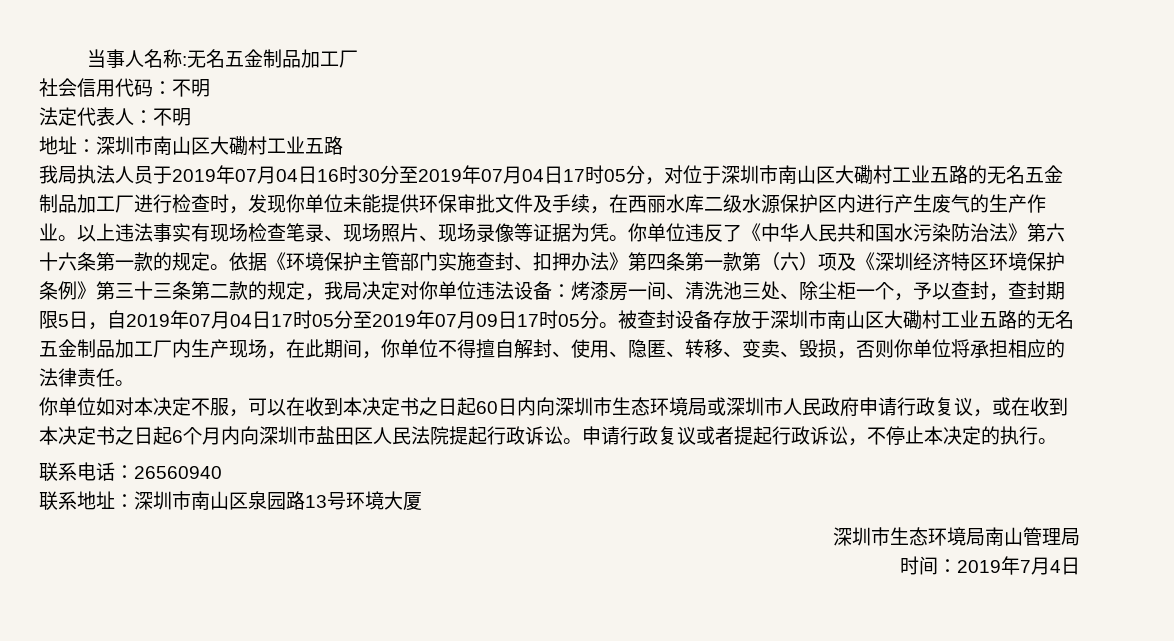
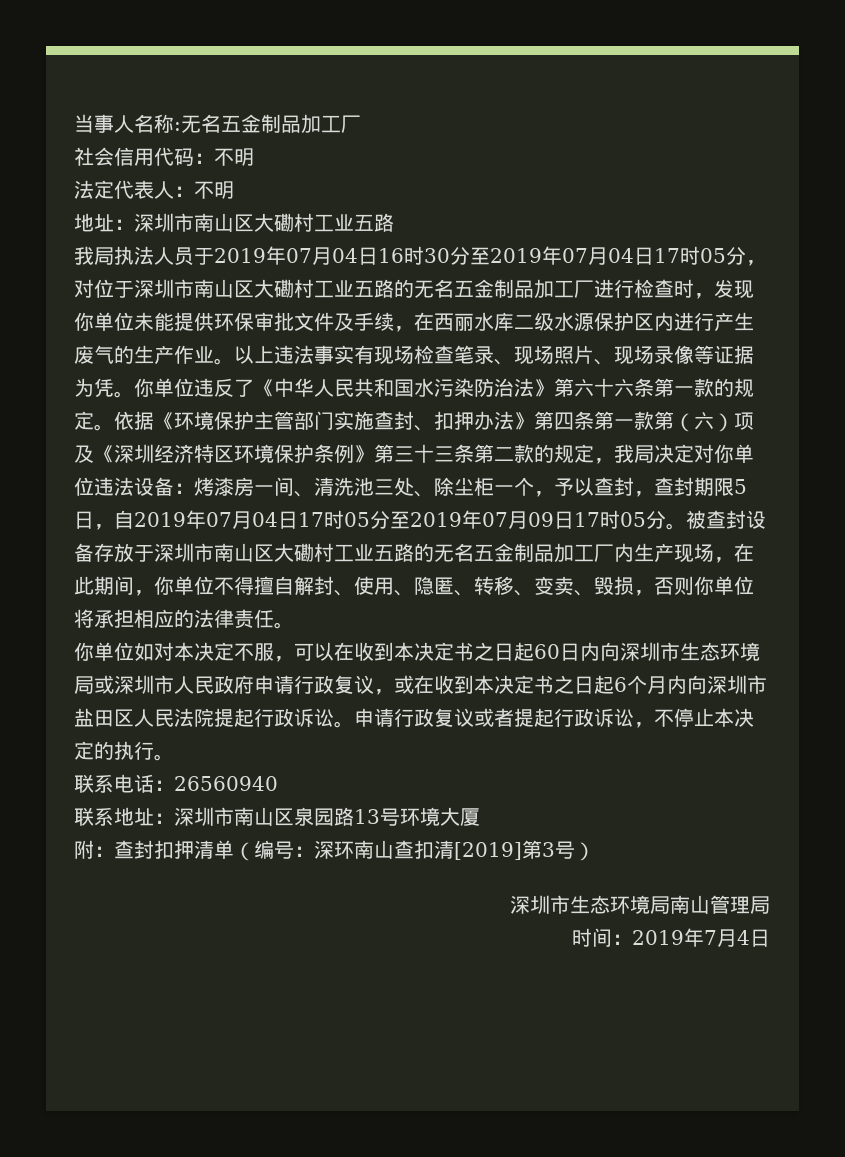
+ 附：查封扣押清单（编号：深环南山查扣清[2019]第3号）

